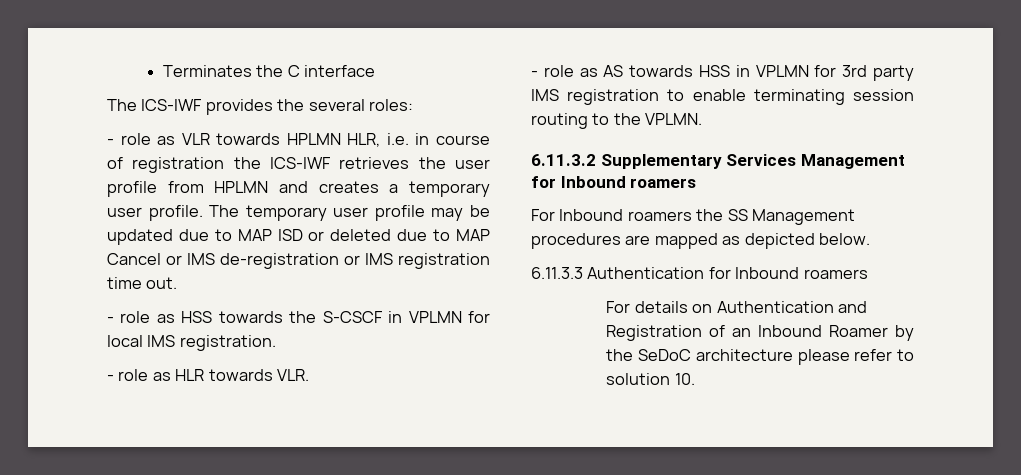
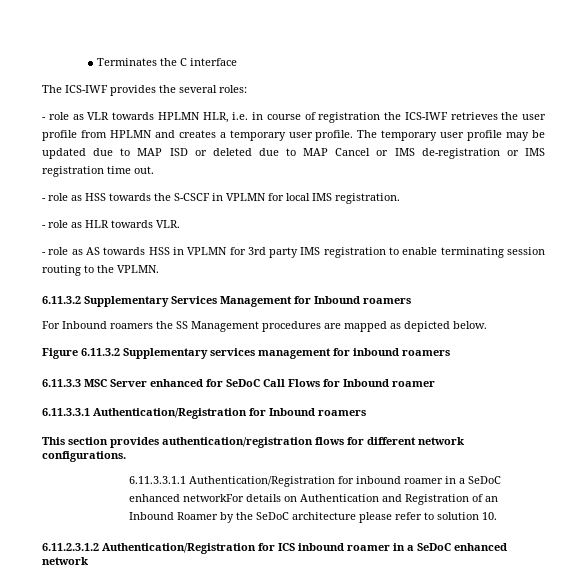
- 6.11.3.3 Authentication for Inbound roamers
- For details on Authentication and Registration of an Inbound Roamer by the SeDoC architecture please refer to solution 10.
+ Figure 6.11.3.2 Supplementary services management for inbound roamers
+ 6.11.3.3 MSC Server enhanced for SeDoC Call Flows for Inbound roamer
+ 6.11.3.3.1 Authentication/Registration for Inbound roamers
+ This section provides authentication/registration flows for different network configurations.
+ 6.11.3.3.1.1 Authentication/Registration for inbound roamer in a SeDoC enhanced networkFor details on Authentication and Registration of an Inbound Roamer by the SeDoC architecture please refer to solution 10.
+ 6.11.2.3.1.2 Authentication/Registration for ICS inbound roamer in a SeDoC enhanced network

